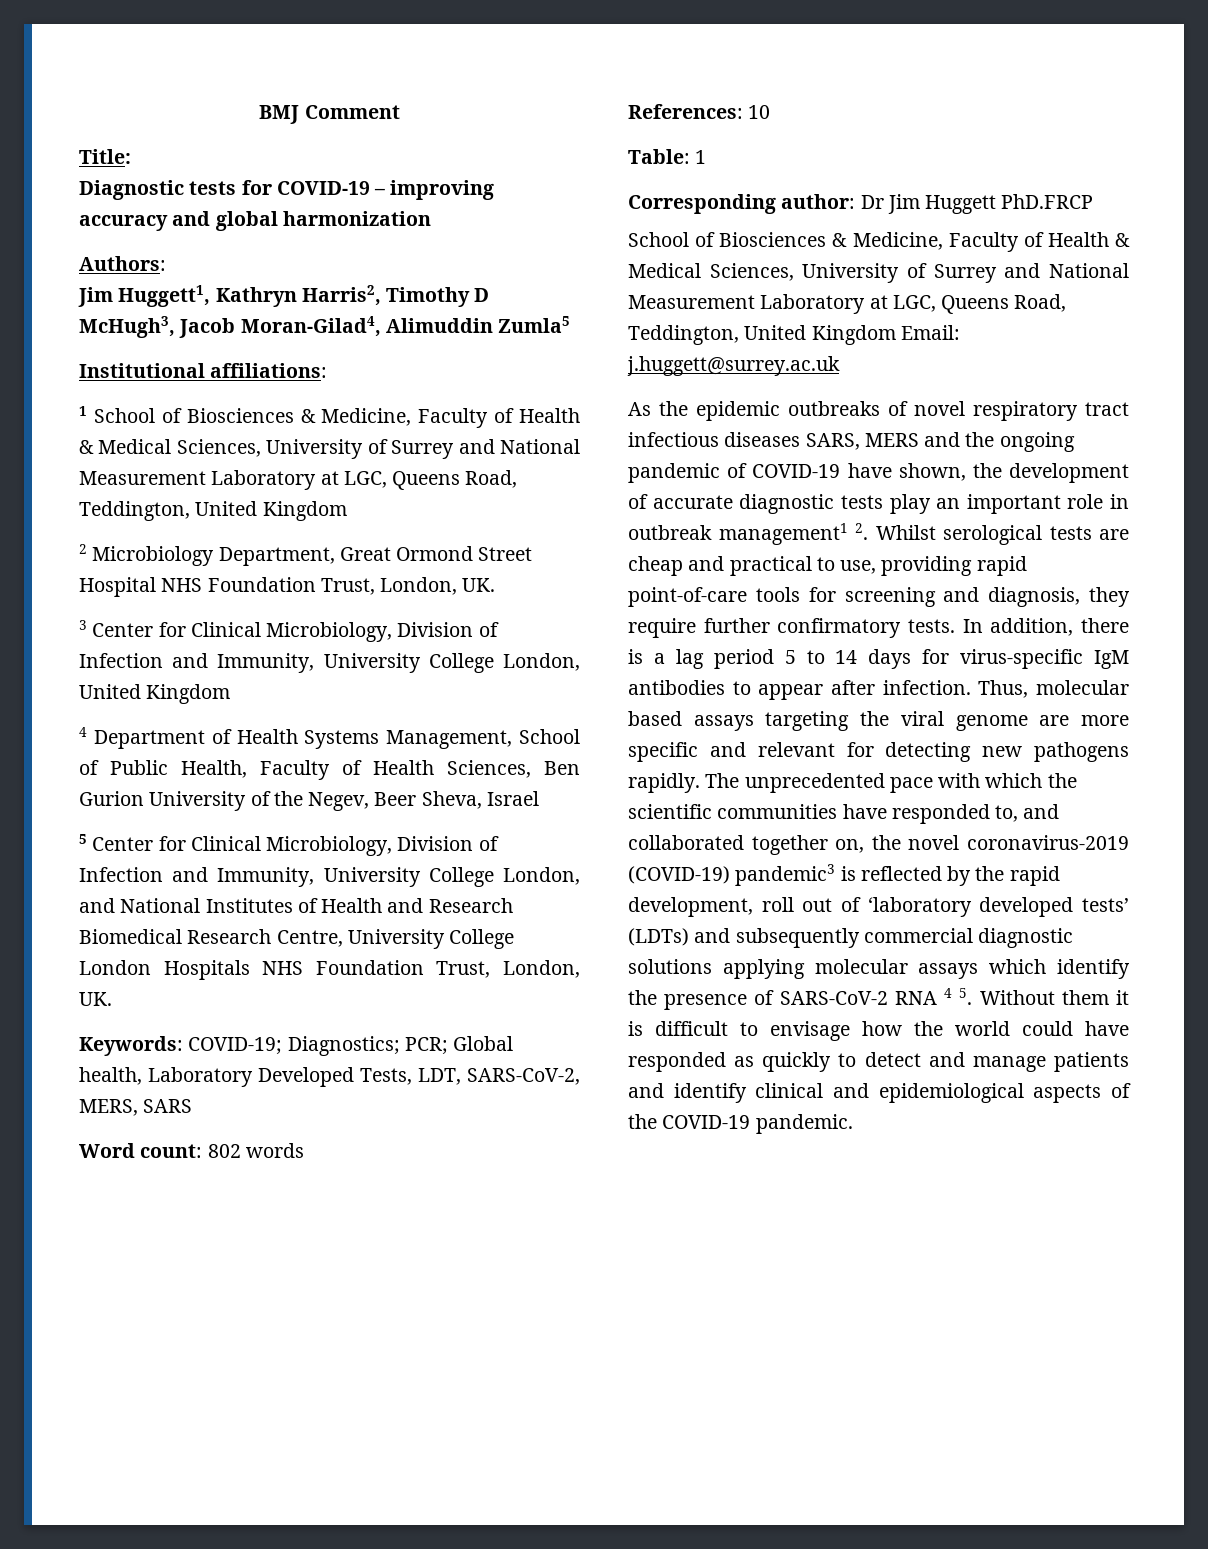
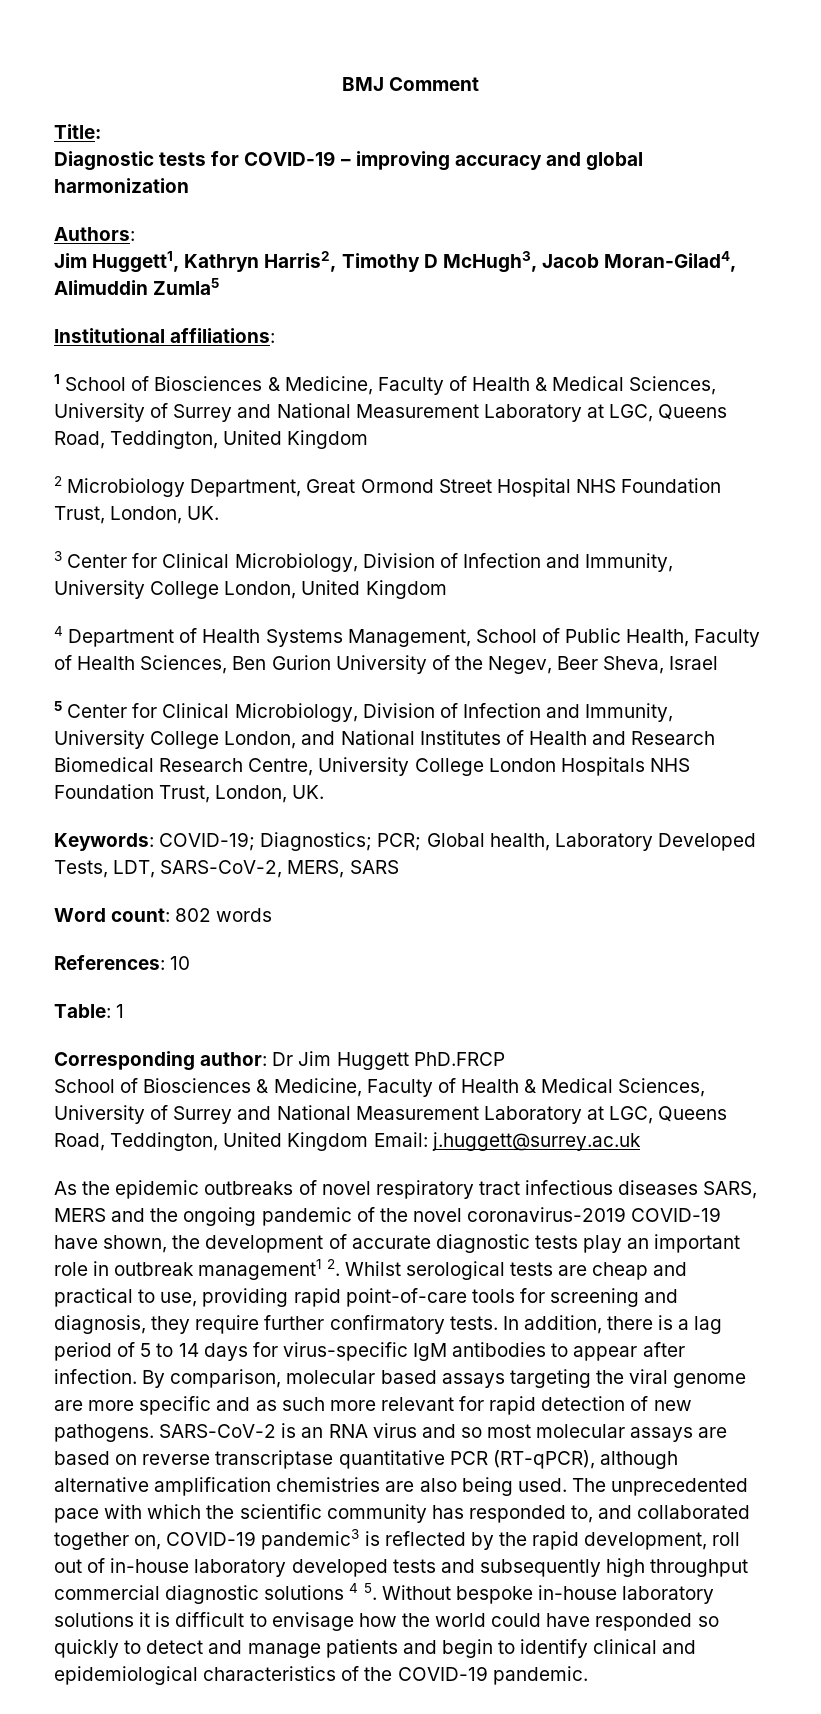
- As the epidemic outbreaks of novel respiratory tract infectious diseases SARS, MERS and the ongoing pandemic of COVID-19 have shown, the development of accurate diagnostic tests play an important role in outbreak management1 2. Whilst serological tests are cheap and practical to use, providing rapid point-of-care tools for screening and diagnosis, they require further confirmatory tests.
+ As the epidemic outbreaks of novel respiratory tract infectious diseases SARS, MERS and the ongoing pandemic of the novel coronavirus-2019 COVID-19 have shown, the development of accurate diagnostic tests play an important role in outbreak management1 2. Whilst serological tests are cheap and practical to use, providing rapid point-of-care tools for screening and diagnosis, they require further confirmatory tests.
- In addition, there is a lag period 5 to 14 days for virus-specific IgM antibodies to appear after infection.
+ In addition, there is a lag period of 5 to 14 days for virus-specific IgM antibodies to appear after infection.
- Thus, molecular based assays targeting the viral genome are more specific and relevant for detecting new pathogens rapidly.
+ By comparison, molecular based assays targeting the viral genome are more specific and as such more relevant for rapid detection of new pathogens. SARS-CoV-2 is an RNA virus and so most molecular assays are based on reverse transcriptase quantitative PCR (RT-qPCR), although alternative amplification chemistries are also being used.
- The unprecedented pace with which the scientific communities have responded to, and collaborated together on, the novel coronavirus-2019 (COVID-19) pandemic3 is reflected by the rapid development, roll out of ‘laboratory developed tests’ (LDTs) and subsequently commercial diagnostic solutions applying molecular assays which identify the presence of SARS-CoV-2 RNA 4 5. Without them it is difficult to envisage how the world could have responded as quickly to detect and manage patients and identify clinical and epidemiological aspects of the COVID-19 pandemic.
+ The unprecedented pace with which the scientific community has responded to, and collaborated together on, COVID-19 pandemic3 is reflected by the rapid development, roll out of in-house laboratory developed tests and subsequently high throughput commercial diagnostic solutions 4 5. Without bespoke in-house laboratory solutions it is difficult to envisage how the world could have responded so quickly to detect and manage patients and begin to identify clinical and epidemiological characteristics of the COVID-19 pandemic.

